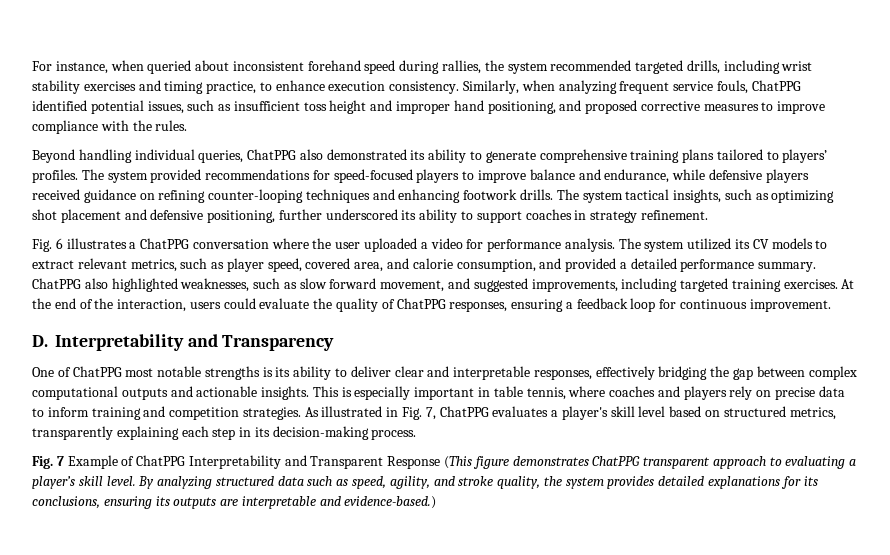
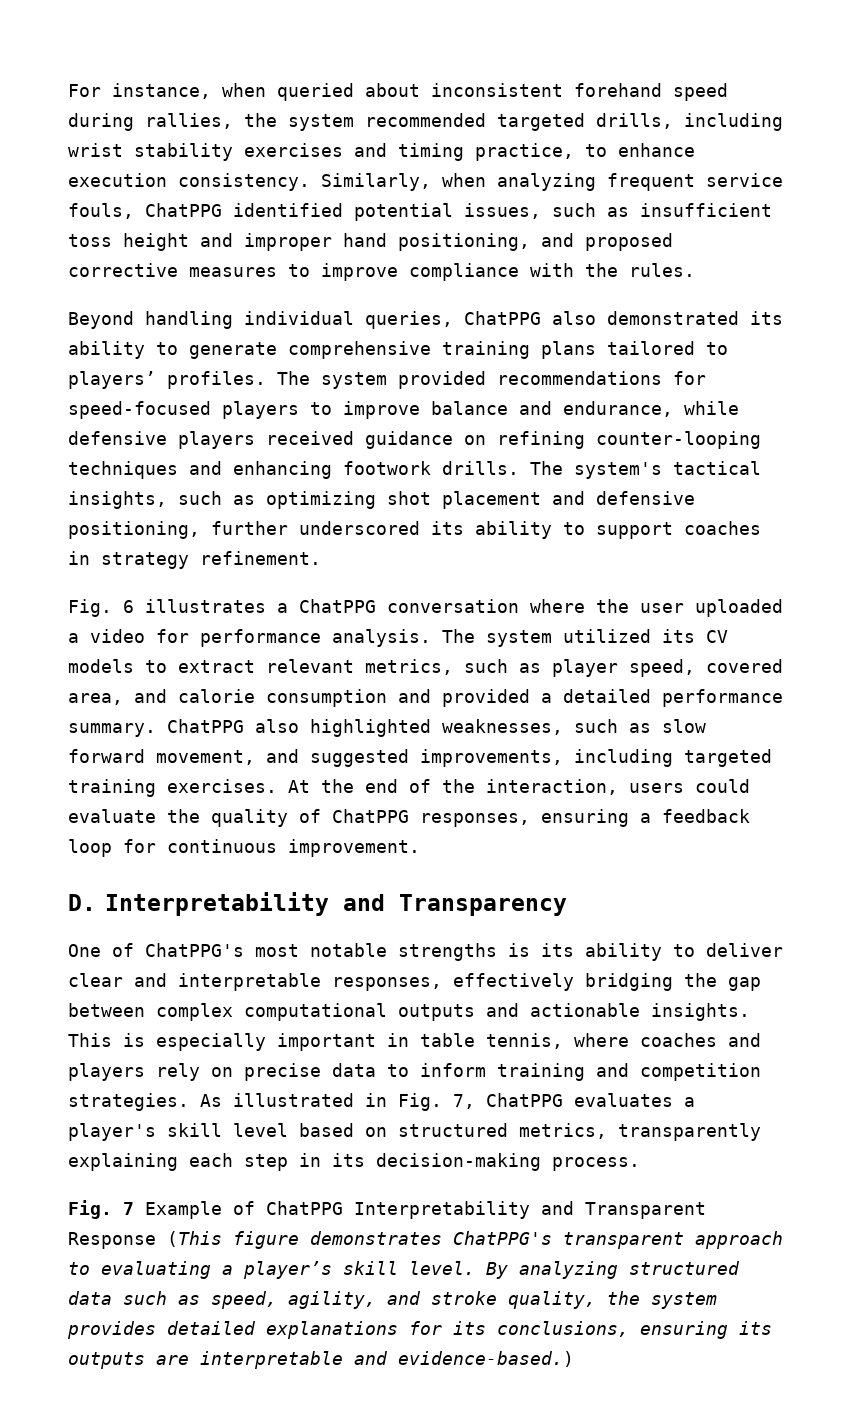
- The system tactical insights, such as optimizing shot placement and defensive positioning, further underscored its ability to support coaches in strategy refinement.
+ The system's tactical insights, such as optimizing shot placement and defensive positioning, further underscored its ability to support coaches in strategy refinement.
- The system utilized its CV models to extract relevant metrics, such as player speed, covered area, and calorie consumption, and provided a detailed performance summary.
+ The system utilized its CV models to extract relevant metrics, such as player speed, covered area, and calorie consumption and provided a detailed performance summary.
- One of ChatPPG most notable strengths is its ability to deliver clear and interpretable responses, effectively bridging the gap between complex computational outputs and actionable insights.
+ One of ChatPPG's most notable strengths is its ability to deliver clear and interpretable responses, effectively bridging the gap between complex computational outputs and actionable insights.
- Fig. 7 Example of ChatPPG Interpretability and Transparent Response (This figure demonstrates ChatPPG transparent approach to evaluating a player’s skill level.
+ Fig. 7 Example of ChatPPG Interpretability and Transparent Response (This figure demonstrates ChatPPG's transparent approach to evaluating a player’s skill level.

